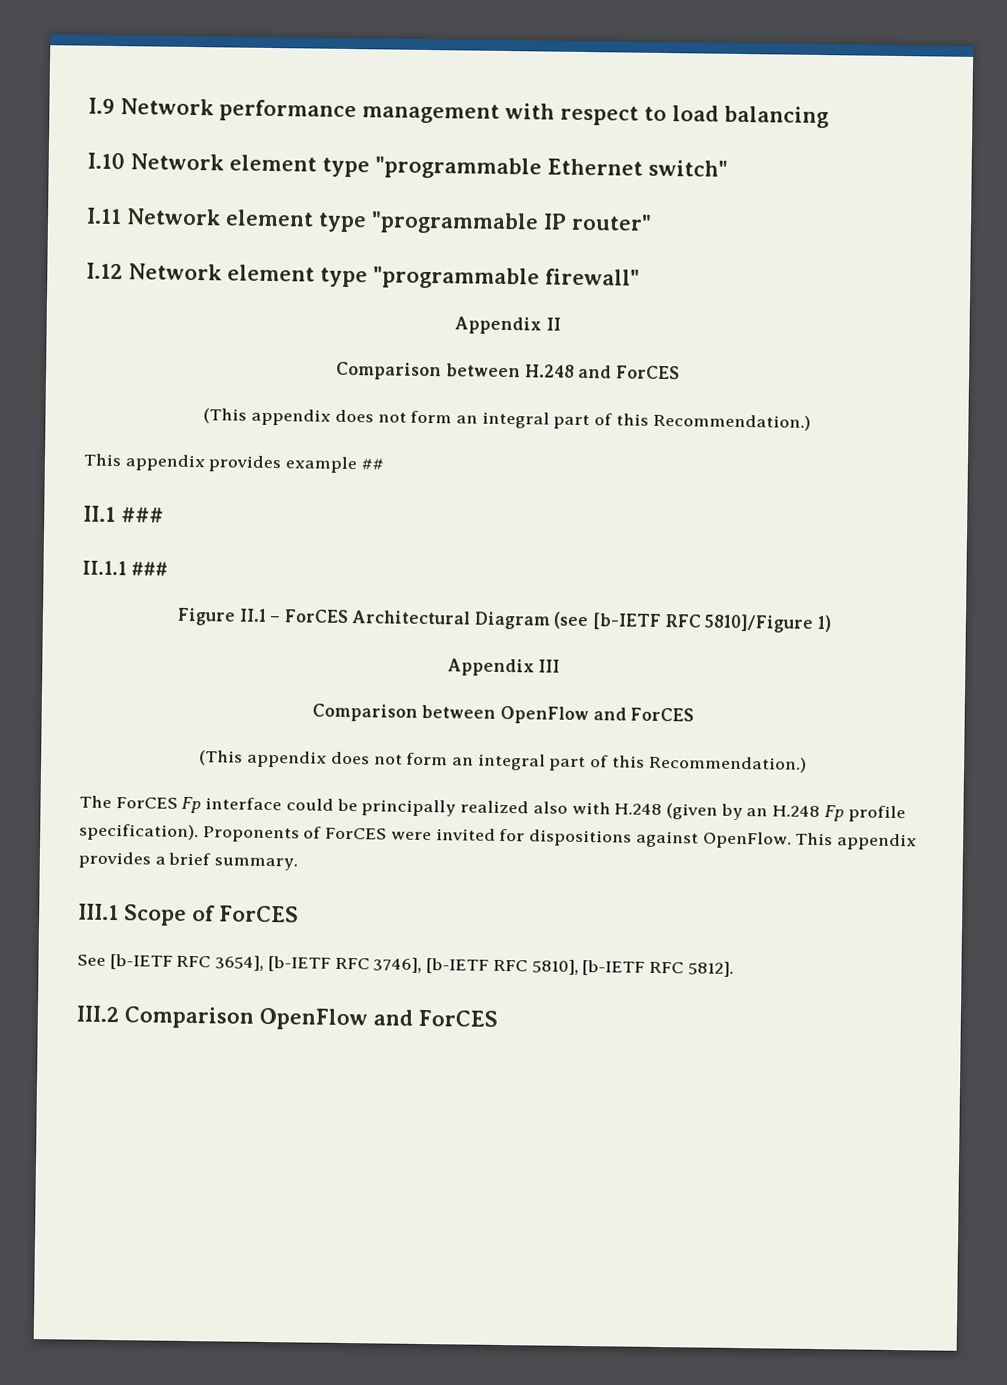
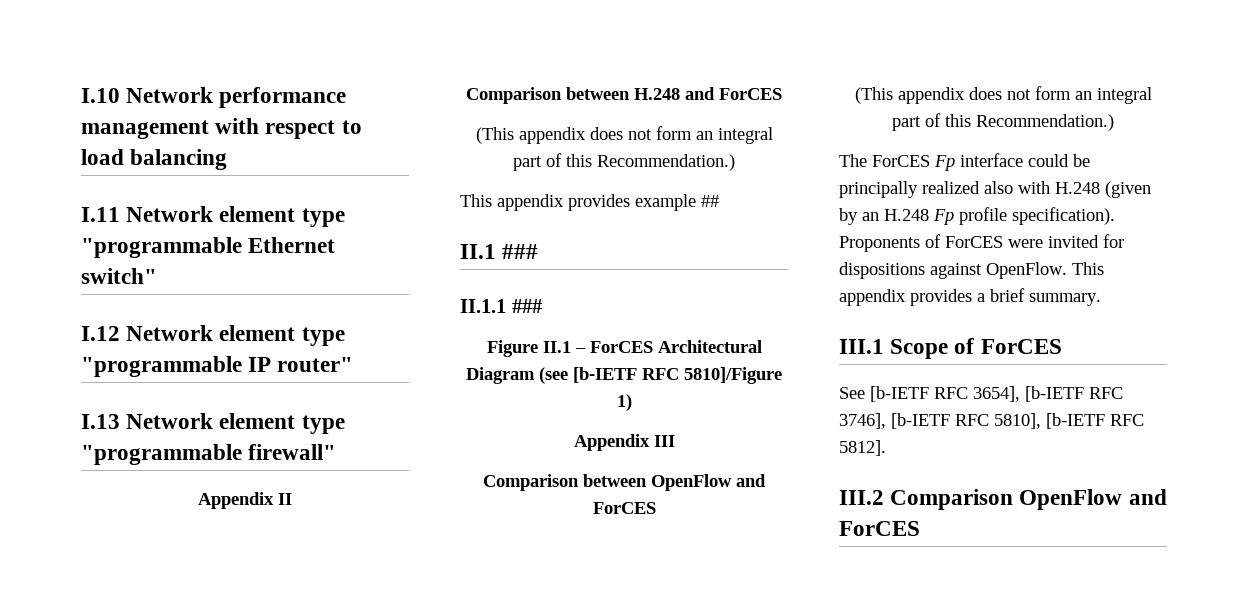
- I.9 Network performance management with respect to load balancing
+ I.10 Network performance management with respect to load balancing
- I.10 Network element type "programmable Ethernet switch"
+ I.11 Network element type "programmable Ethernet switch"
- I.11 Network element type "programmable IP router"
+ I.12 Network element type "programmable IP router"
- I.12 Network element type "programmable firewall"
+ I.13 Network element type "programmable firewall"

